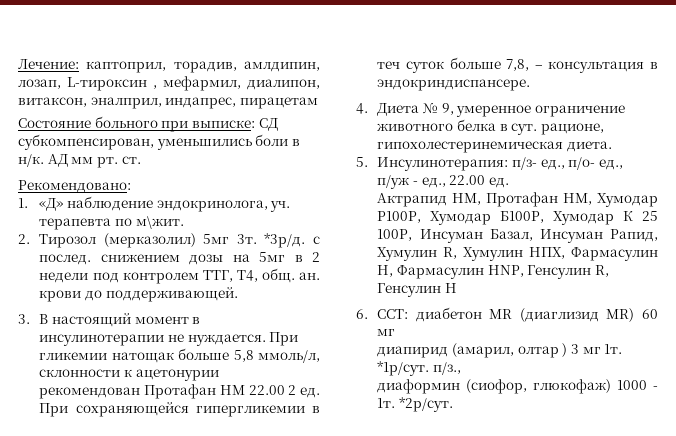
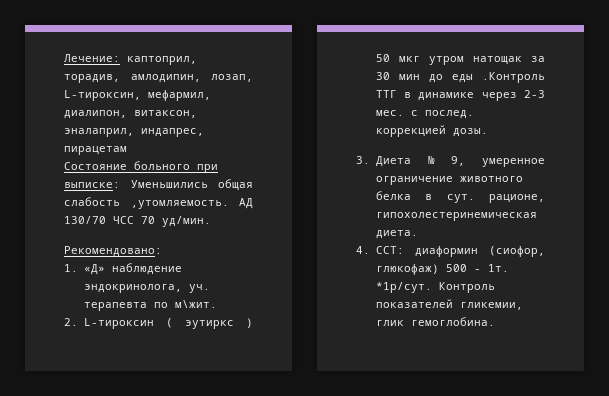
- Лечение: каптоприл, торадив, амлдипин, лозап, L-тироксин , мефармил, диалипон, витаксон, эналприл, индапрес, пирацетам
+ Лечение: каптоприл, торадив, амлодипин, лозап, L-тироксин, мефармил, диалипон, витаксон, эналаприл, индапрес, пирацетам
- Состояние больного при выписке: СД субкомпенсирован, уменьшились боли в н/к. АД мм рт. ст.
+ Состояние больного при выписке: Уменьшились общая слабость ,утомляемость. АД 130/70 ЧСС 70 уд/мин.
- 2. Тирозол (мерказолил) 5мг 3т. *3р/д. с послед. снижением дозы на 5мг в 2 недели под контролем ТТГ, Т4, общ. ан. крови до поддерживающей.
- 3. В настоящий момент в инсулинотерапии не нуждается. При гликемии натощак больше 5,8 ммоль/л, склонности к ацетонурии рекомендован Протафан НМ 22.00 2 ед. При сохраняющейся гипергликемии в теч суток больше 7,8, – консультация в эндокриндиспансере.
- 4. Диета № 9, умеренное ограничение животного белка в сут. рационе, гипохолестеринемическая диета.
+ 2. L-тироксин ( эутиркс ) 50 мкг утром натощак за 30 мин до еды .Контроль ТТГ в динамике через 2-3 мес. с послед. коррекцией дозы.
+ 3. Диета № 9, умеренное ограничение животного белка в сут. рационе, гипохолестеринемическая диета.
- 5. Инсулинотерапия: п/з- ед., п/о- ед., п/уж - ед., 22.00 ед.
- Актрапид НМ, Протафан НМ, Хумодар Р100Р, Хумодар Б100Р, Хумодар К 25 100Р, Инсуман Базал, Инсуман Рапид, Хумулин R, Хумулин НПХ, Фармасулин Н, Фармасулин НNР, Генсулин R, Генсулин Н
- 6. ССТ: диабетон МR (диаглизид МR) 60 мг
- диапирид (амарил, олтар ) 3 мг 1т. *1р/сут. п/з.,
- диаформин (сиофор, глюкофаж) 1000 - 1т.
+ 4. ССТ: диаформин (сиофор, глюкофаж) 500 - 1т.
- *2р/сут.
+ *1р/сут. Контроль показателей гликемии, глик гемоглобина.

